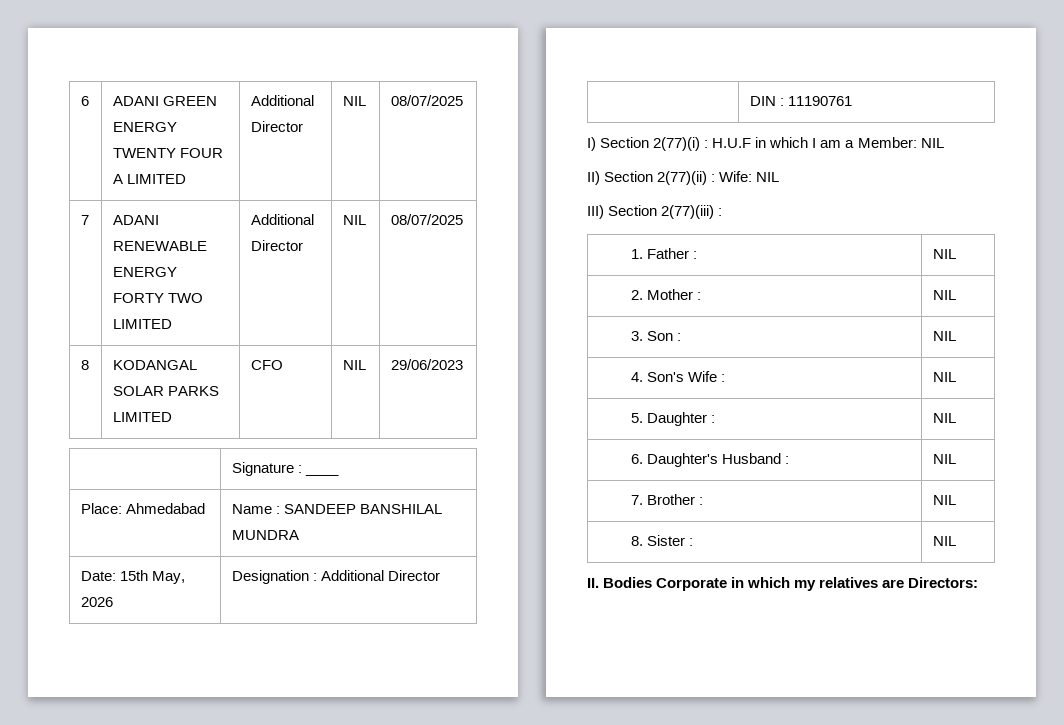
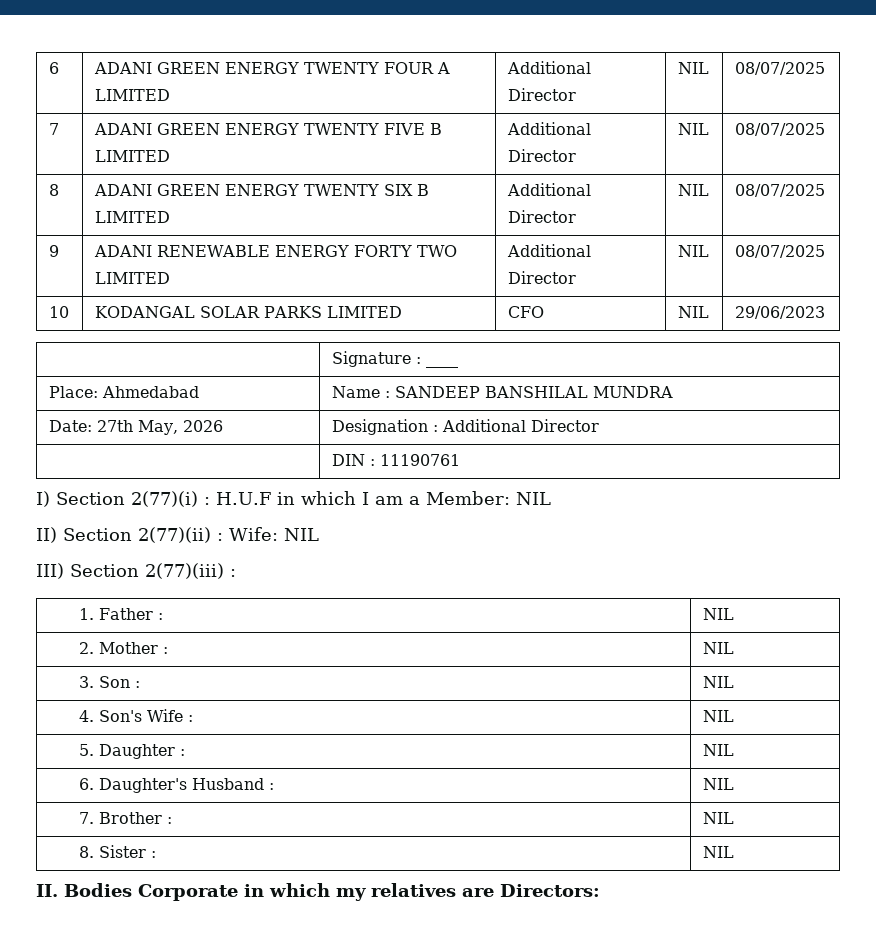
- 7 | ADANI RENEWABLE ENERGY FORTY TWO LIMITED | Additional Director | NIL | 08/07/2025
+ 7 | ADANI GREEN ENERGY TWENTY FIVE B LIMITED | Additional Director | NIL | 08/07/2025
+ 8 | ADANI GREEN ENERGY TWENTY SIX B LIMITED | Additional Director | NIL | 08/07/2025
+ 9 | ADANI RENEWABLE ENERGY FORTY TWO LIMITED | Additional Director | NIL | 08/07/2025
- 8 | KODANGAL SOLAR PARKS LIMITED | CFO | NIL | 29/06/2023
+ 10 | KODANGAL SOLAR PARKS LIMITED | CFO | NIL | 29/06/2023
- Date: 15th May, 2026 | Designation : Additional Director
+ Date: 27th May, 2026 | Designation : Additional Director

